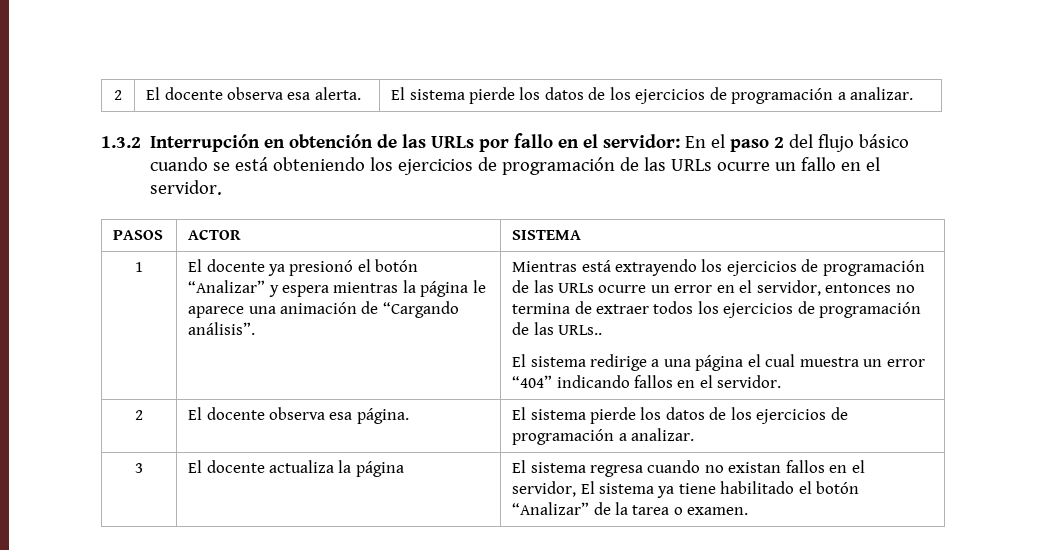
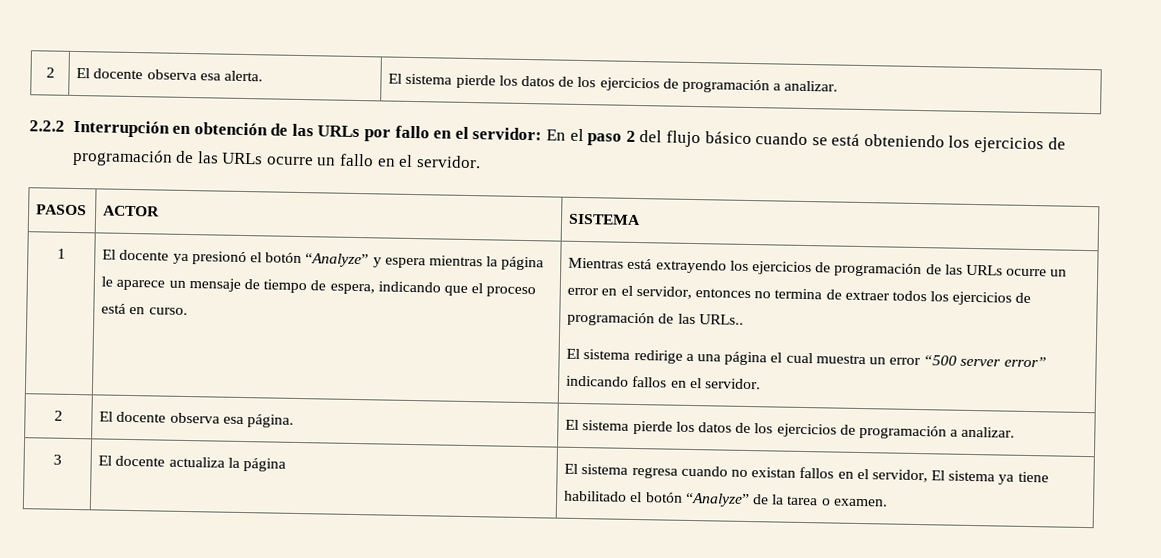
- 1.3.2 Interrupción en obtención de las URLs por fallo en el servidor: En el paso 2 del flujo básico cuando se está obteniendo los ejercicios de programación de las URLs ocurre un fallo en el servidor.
+ 2.2.2 Interrupción en obtención de las URLs por fallo en el servidor: En el paso 2 del flujo básico cuando se está obteniendo los ejercicios de programación de las URLs ocurre un fallo en el servidor.
- El docente ya presionó el botón “Analizar” y espera mientras la página le aparece una animación de “Cargando análisis”.
+ El docente ya presionó el botón “Analyze” y espera mientras la página le aparece un mensaje de tiempo de espera, indicando que el proceso está en curso.
- El sistema redirige a una página el cual muestra un error “404” indicando fallos en el servidor.
+ El sistema redirige a una página el cual muestra un error “500 server error” indicando fallos en el servidor.
- 3 | El docente actualiza la página | El sistema regresa cuando no existan fallos en el servidor, El sistema ya tiene habilitado el botón “Analizar” de la tarea o examen.
+ 3 | El docente actualiza la página | El sistema regresa cuando no existan fallos en el servidor, El sistema ya tiene habilitado el botón “Analyze” de la tarea o examen.

